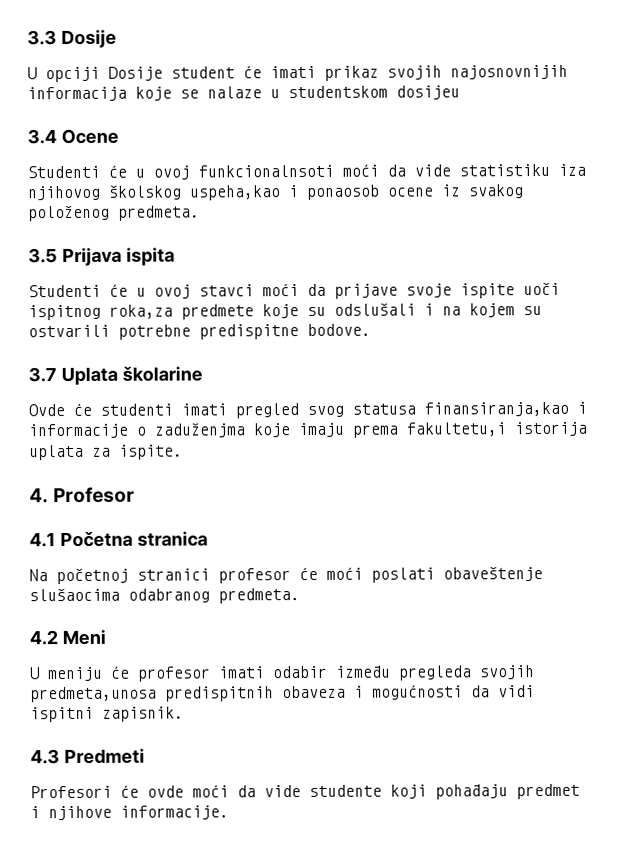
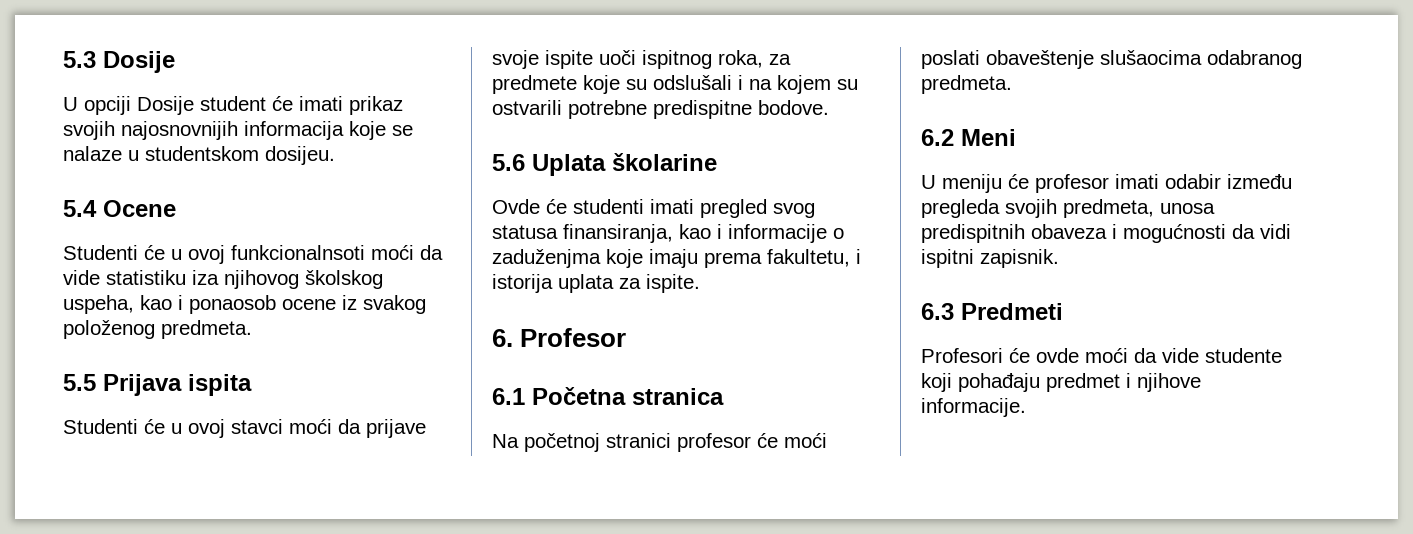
- 3.3 Dosije
+ 5.3 Dosije
- U opciji Dosije student će imati prikaz svojih najosnovnijih informacija koje se nalaze u studentskom dosijeu
- 3.4 Ocene
+ U opciji Dosije student će imati prikaz svojih najosnovnijih informacija koje se nalaze u studentskom dosijeu.
+ 5.4 Ocene
- Studenti će u ovoj funkcionalnsoti moći da vide statistiku iza njihovog školskog uspeha,kao i ponaosob ocene iz svakog položenog predmeta.
+ Studenti će u ovoj funkcionalnsoti moći da vide statistiku iza njihovog školskog uspeha, kao i ponaosob ocene iz svakog položenog predmeta.
- 3.5 Prijava ispita
+ 5.5 Prijava ispita
- Studenti će u ovoj stavci moći da prijave svoje ispite uoči ispitnog roka,za predmete koje su odslušali i na kojem su ostvarili potrebne predispitne bodove.
+ Studenti će u ovoj stavci moći da prijave svoje ispite uoči ispitnog roka, za predmete koje su odslušali i na kojem su ostvarili potrebne predispitne bodove.
- 3.7 Uplata školarine
+ 5.6 Uplata školarine
- Ovde će studenti imati pregled svog statusa finansiranja,kao i informacije o zaduženjma koje imaju prema fakultetu,i istorija uplata za ispite.
+ Ovde će studenti imati pregled svog statusa finansiranja, kao i informacije o zaduženjma koje imaju prema fakultetu, i istorija uplata za ispite.
- 4. Profesor
+ 6. Profesor
- 4.1 Početna stranica
+ 6.1 Početna stranica
- 4.2 Meni
+ 6.2 Meni
- U meniju će profesor imati odabir između pregleda svojih predmeta,unosa predispitnih obaveza i mogućnosti da vidi ispitni zapisnik.
+ U meniju će profesor imati odabir između pregleda svojih predmeta, unosa predispitnih obaveza i mogućnosti da vidi ispitni zapisnik.
- 4.3 Predmeti
+ 6.3 Predmeti

